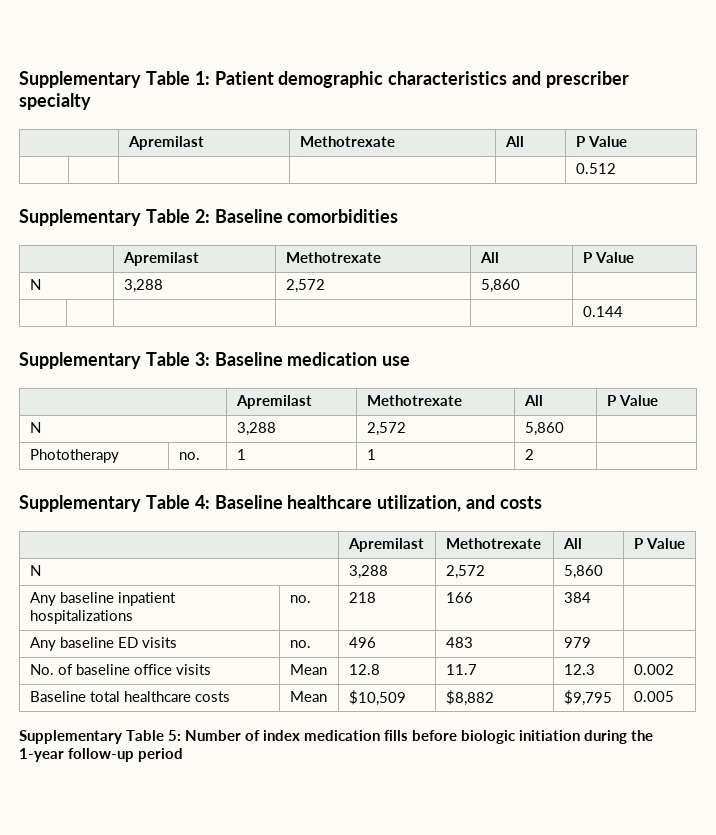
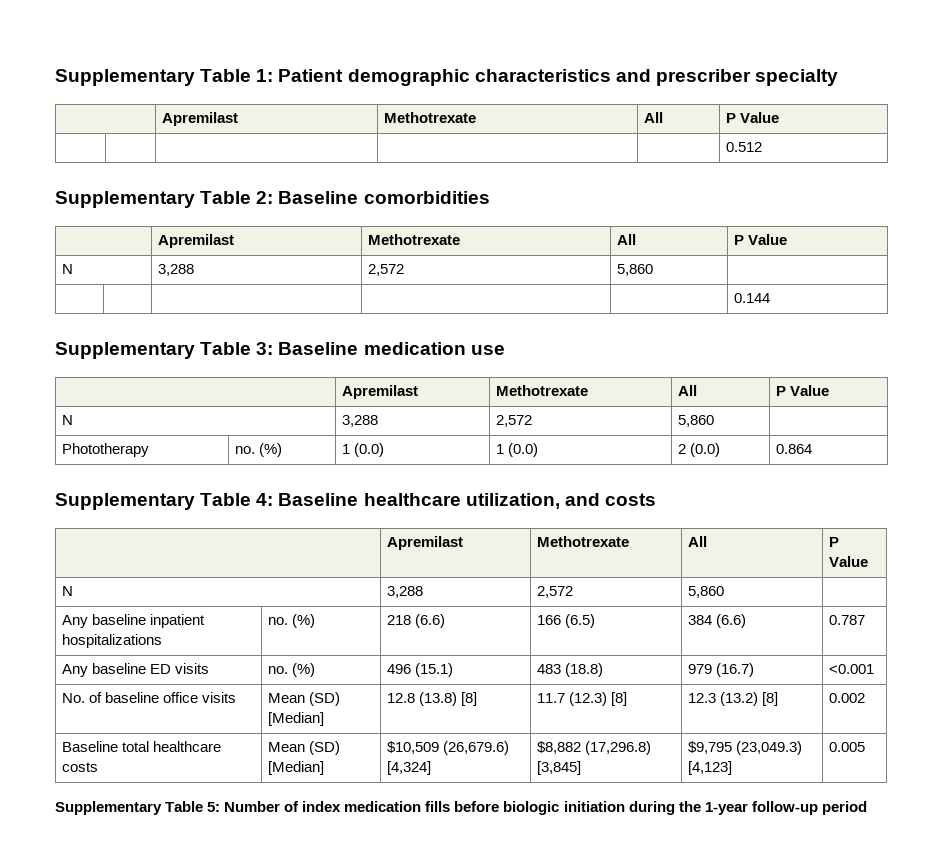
- Phototherapy | no. | 1 | 1 | 2 |
+ Phototherapy | no. (%) | 1 (0.0) | 1 (0.0) | 2 (0.0) | 0.864
- Any baseline inpatient hospitalizations | no. | 218 | 166 | 384 |
+ Any baseline inpatient hospitalizations | no. (%) | 218 (6.6) | 166 (6.5) | 384 (6.6) | 0.787
- Any baseline ED visits | no. | 496 | 483 | 979 |
+ Any baseline ED visits | no. (%) | 496 (15.1) | 483 (18.8) | 979 (16.7) | <0.001
- No. of baseline office visits | Mean | 12.8 | 11.7 | 12.3 | 0.002
+ No. of baseline office visits | Mean (SD) [Median] | 12.8 (13.8) [8] | 11.7 (12.3) [8] | 12.3 (13.2) [8] | 0.002
- Baseline total healthcare costs | Mean | $10,509 | $8,882 | $9,795 | 0.005
+ Baseline total healthcare costs | Mean (SD) [Median] | $10,509 (26,679.6) [4,324] | $8,882 (17,296.8) [3,845] | $9,795 (23,049.3) [4,123] | 0.005

